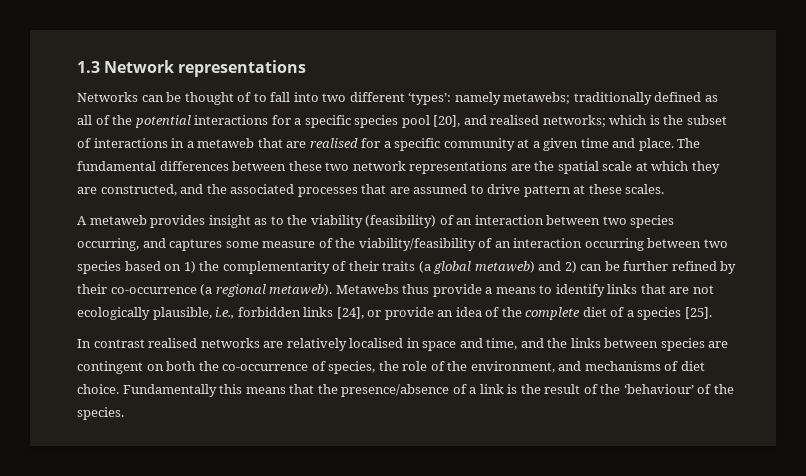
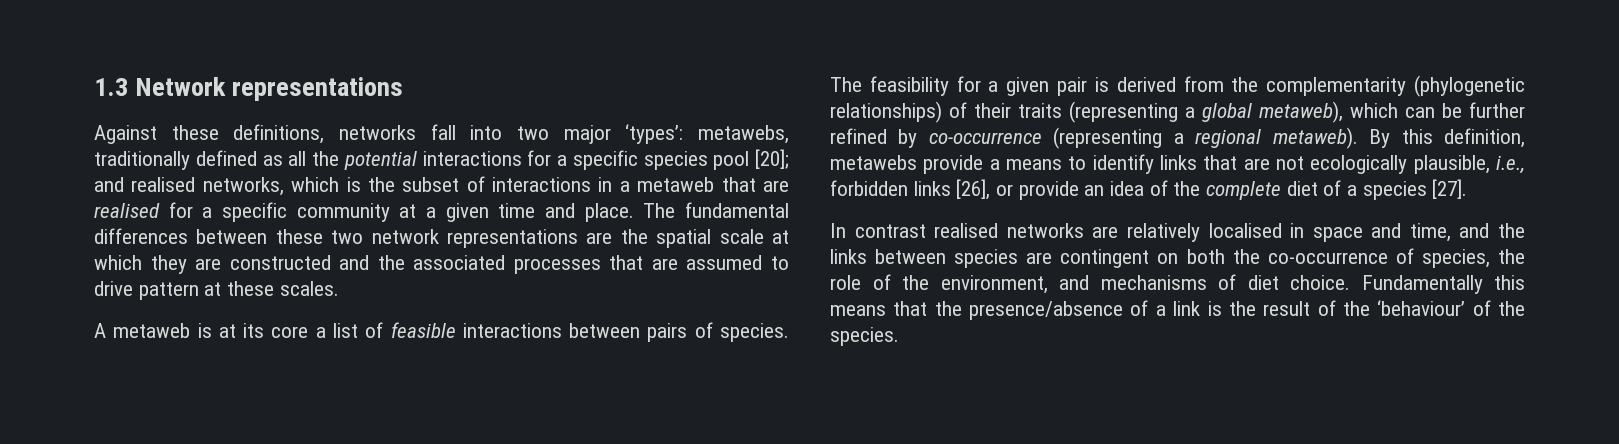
- Networks can be thought of to fall into two different ‘types’: namely metawebs; traditionally defined as all of the potential interactions for a specific species pool [20], and realised networks; which is the subset of interactions in a metaweb that are realised for a specific community at a given time and place.
+ Against these definitions, networks fall into two major ‘types’: metawebs, traditionally defined as all the potential interactions for a specific species pool [20]; and realised networks, which is the subset of interactions in a metaweb that are realised for a specific community at a given time and place.
- The fundamental differences between these two network representations are the spatial scale at which they are constructed, and the associated processes that are assumed to drive pattern at these scales.
+ The fundamental differences between these two network representations are the spatial scale at which they are constructed and the associated processes that are assumed to drive pattern at these scales.
- A metaweb provides insight as to the viability (feasibility) of an interaction between two species occurring, and captures some measure of the viability/feasibility of an interaction occurring between two species based on 1) the complementarity of their traits (a global metaweb) and 2) can be further refined by their co-occurrence (a regional metaweb). Metawebs thus provide a means to identify links that are not ecologically plausible, i.e., forbidden links [24], or provide an idea of the complete diet of a species [25].
+ A metaweb is at its core a list of feasible interactions between pairs of species. The feasibility for a given pair is derived from the complementarity (phylogenetic relationships) of their traits (representing a global metaweb), which can be further refined by co-occurrence (representing a regional metaweb). By this definition, metawebs provide a means to identify links that are not ecologically plausible, i.e., forbidden links [26], or provide an idea of the complete diet of a species [27].

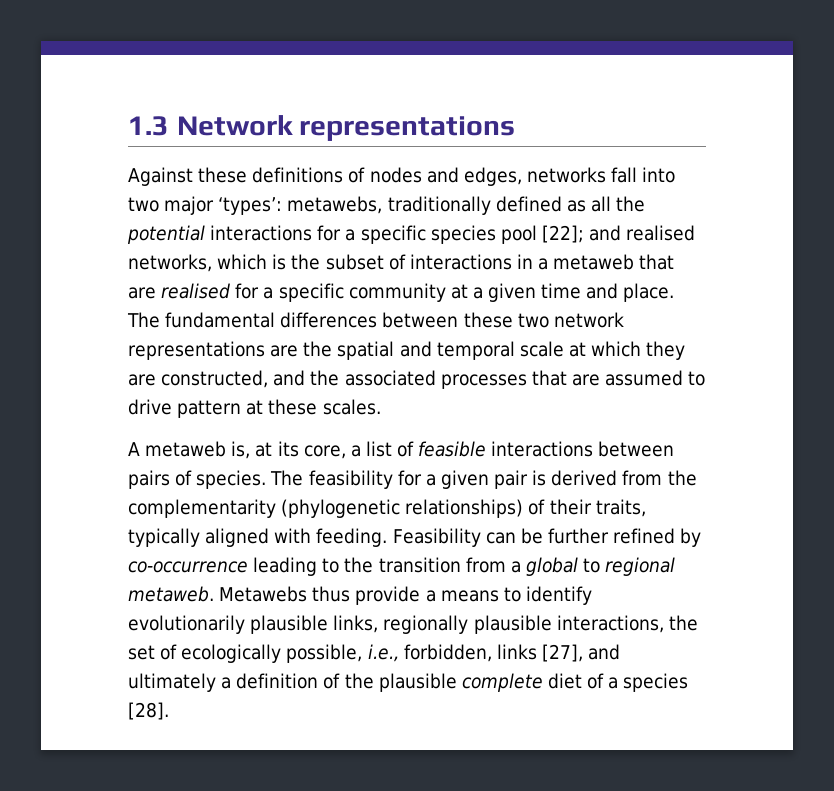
- Against these definitions, networks fall into two major ‘types’: metawebs, traditionally defined as all the potential interactions for a specific species pool [20]; and realised networks, which is the subset of interactions in a metaweb that are realised for a specific community at a given time and place.
+ Against these definitions of nodes and edges, networks fall into two major ‘types’: metawebs, traditionally defined as all the potential interactions for a specific species pool [22]; and realised networks, which is the subset of interactions in a metaweb that are realised for a specific community at a given time and place.
- The fundamental differences between these two network representations are the spatial scale at which they are constructed and the associated processes that are assumed to drive pattern at these scales.
+ The fundamental differences between these two network representations are the spatial and temporal scale at which they are constructed, and the associated processes that are assumed to drive pattern at these scales.
- A metaweb is at its core a list of feasible interactions between pairs of species.
+ A metaweb is, at its core, a list of feasible interactions between pairs of species.
- The feasibility for a given pair is derived from the complementarity (phylogenetic relationships) of their traits (representing a global metaweb), which can be further refined by co-occurrence (representing a regional metaweb). By this definition, metawebs provide a means to identify links that are not ecologically plausible, i.e., forbidden links [26], or provide an idea of the complete diet of a species [27].
- In contrast realised networks are relatively localised in space and time, and the links between species are contingent on both the co-occurrence of species, the role of the environment, and mechanisms of diet choice. Fundamentally this means that the presence/absence of a link is the result of the ‘behaviour’ of the species.
+ The feasibility for a given pair is derived from the complementarity (phylogenetic relationships) of their traits, typically aligned with feeding. Feasibility can be further refined by co-occurrence leading to the transition from a global to regional metaweb. Metawebs thus provide a means to identify evolutionarily plausible links, regionally plausible interactions, the set of ecologically possible, i.e., forbidden, links [27], and ultimately a definition of the plausible complete diet of a species [28].

